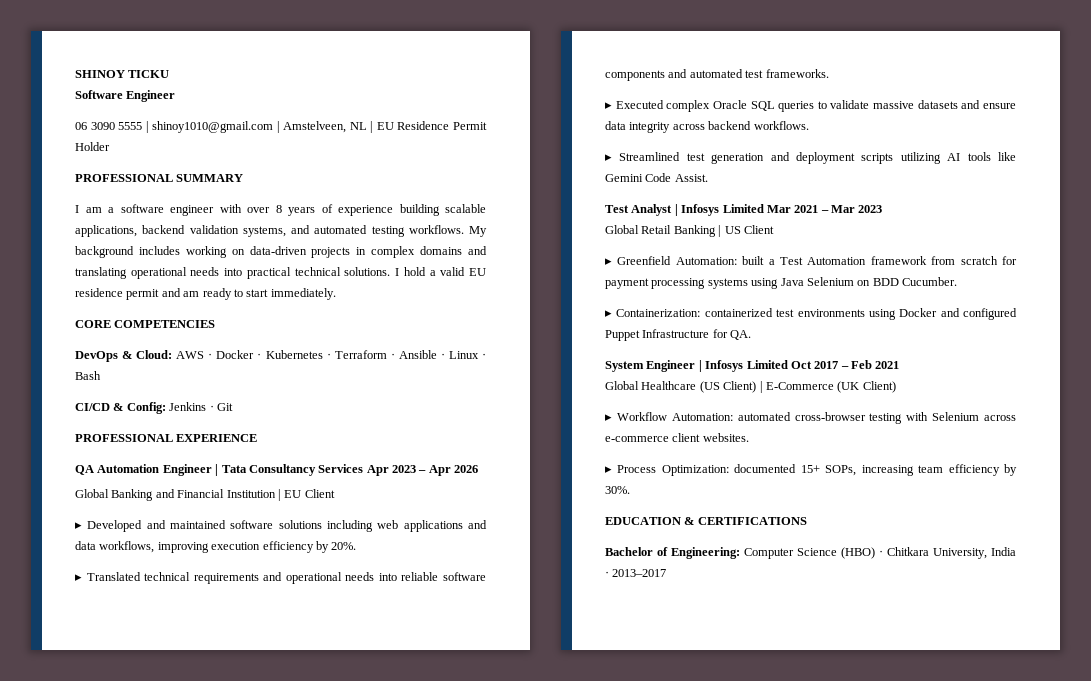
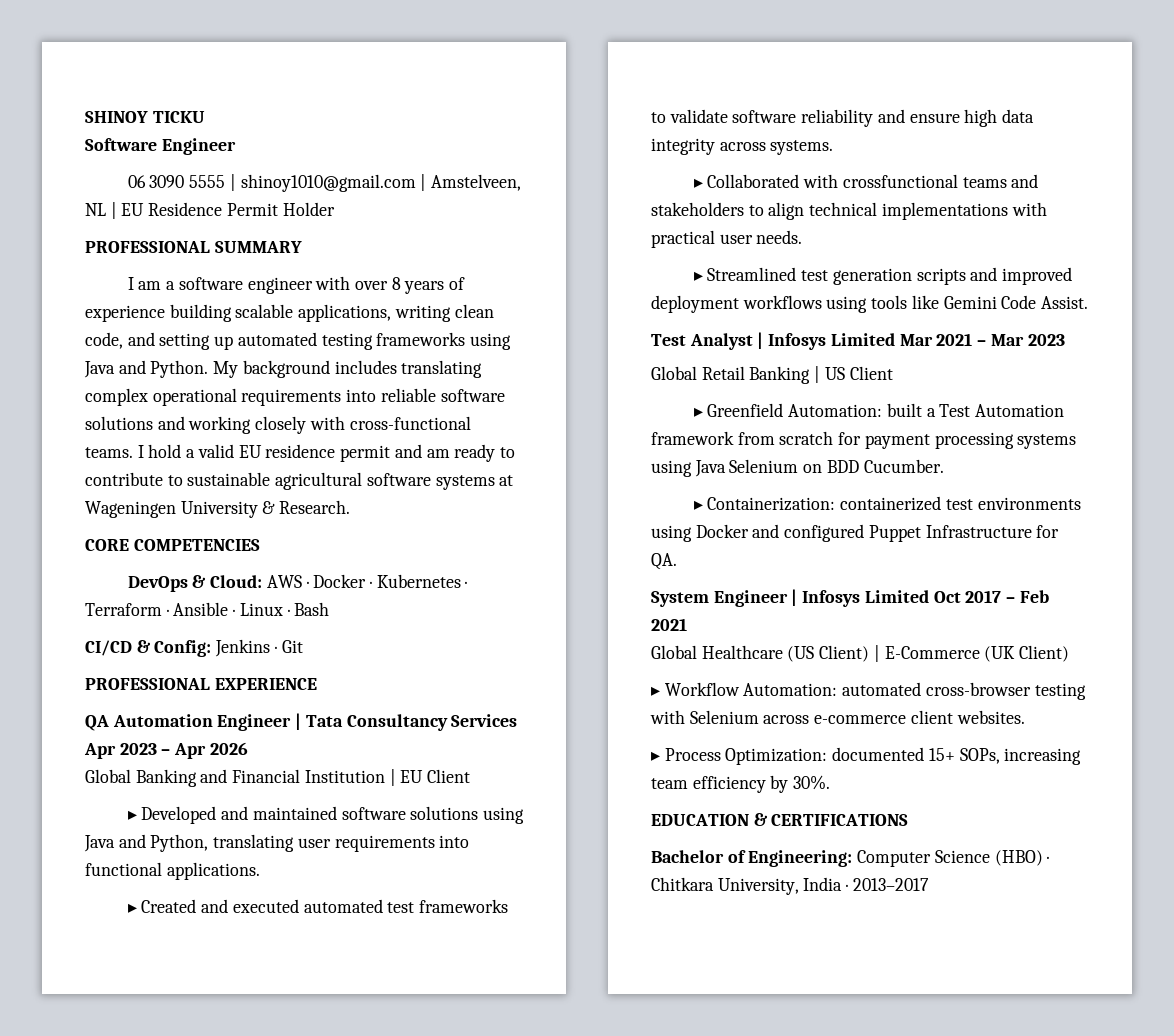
- I am a software engineer with over 8 years of experience building scalable applications, backend validation systems, and automated testing workflows. My background includes working on data-driven projects in complex domains and translating operational needs into practical technical solutions.
+ I am a software engineer with over 8 years of experience building scalable applications, writing clean code, and setting up automated testing frameworks using Java and Python. My background includes translating complex operational requirements into reliable software solutions and working closely with cross-functional teams.
- I hold a valid EU residence permit and am ready to start immediately.
+ I hold a valid EU residence permit and am ready to contribute to sustainable agricultural software systems at Wageningen University & Research.
- ▸ Developed and maintained software solutions including web applications and data workflows, improving execution efficiency by 20%.
- ▸ Translated technical requirements and operational needs into reliable software components and automated test frameworks.
- ▸ Executed complex Oracle SQL queries to validate massive datasets and ensure data integrity across backend workflows.
- ▸ Streamlined test generation and deployment scripts utilizing AI tools like Gemini Code Assist.
+ ▸ Developed and maintained software solutions using Java and Python, translating user requirements into functional applications.
+ ▸ Created and executed automated test frameworks to validate software reliability and ensure high data integrity across systems.
+ ▸ Collaborated with crossfunctional teams and stakeholders to align technical implementations with practical user needs.
+ ▸ Streamlined test generation scripts and improved deployment workflows using tools like Gemini Code Assist.

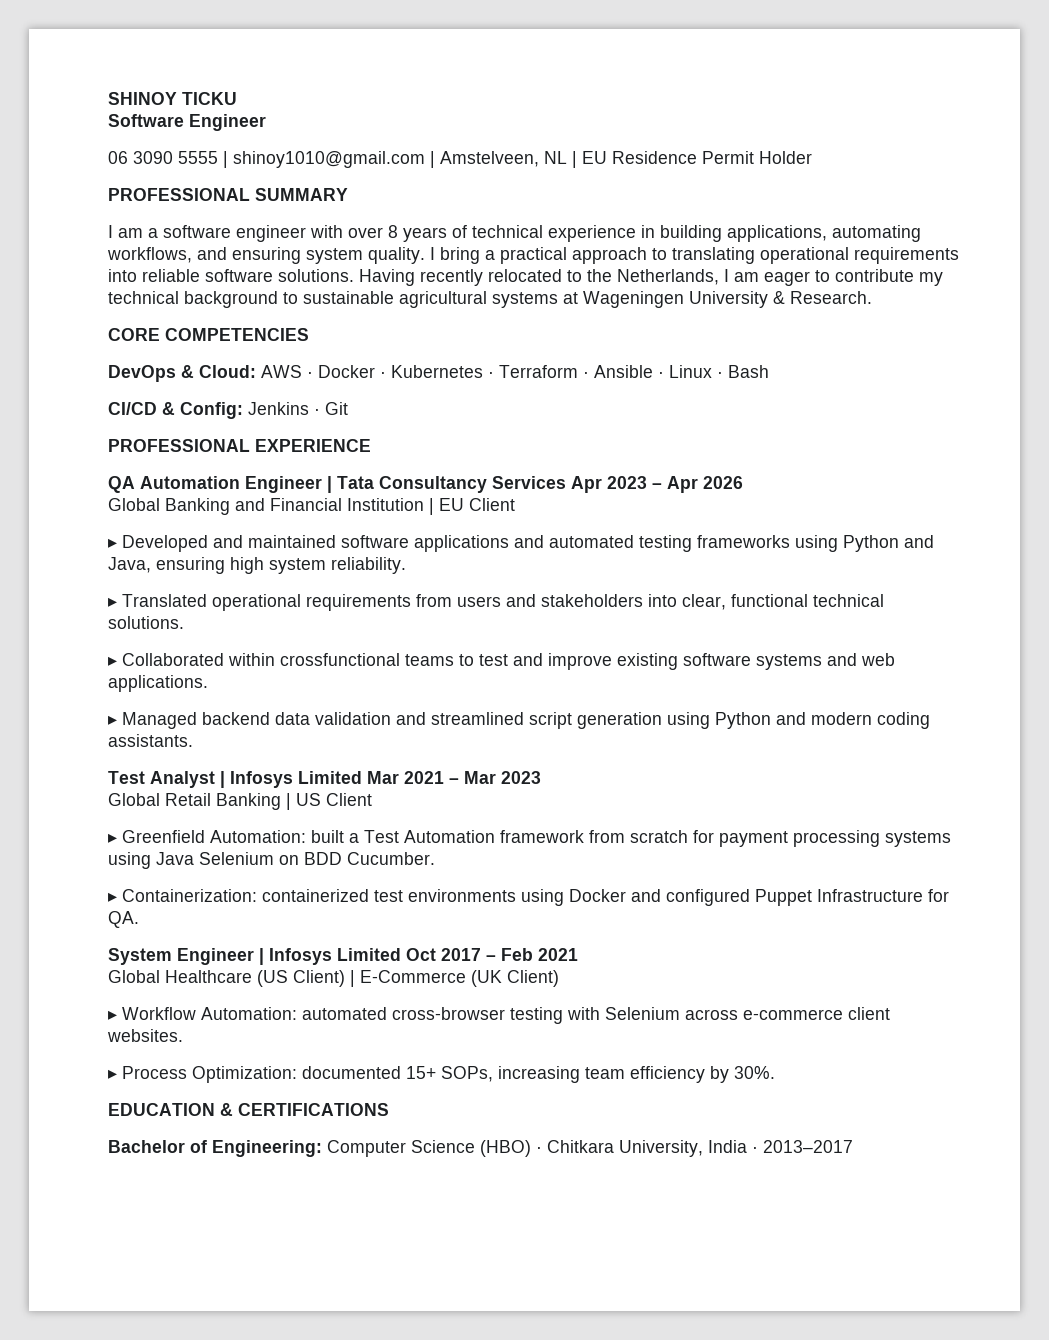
- I am a software engineer with over 8 years of experience building scalable applications, writing clean code, and setting up automated testing frameworks using Java and Python. My background includes translating complex operational requirements into reliable software solutions and working closely with cross-functional teams. I hold a valid EU residence permit and am ready to contribute to sustainable agricultural software systems at Wageningen University & Research.
+ I am a software engineer with over 8 years of technical experience in building applications, automating workflows, and ensuring system quality. I bring a practical approach to translating operational requirements into reliable software solutions. Having recently relocated to the Netherlands, I am eager to contribute my technical background to sustainable agricultural systems at Wageningen University & Research.
- ▸ Developed and maintained software solutions using Java and Python, translating user requirements into functional applications.
- ▸ Created and executed automated test frameworks to validate software reliability and ensure high data integrity across systems.
- ▸ Collaborated with crossfunctional teams and stakeholders to align technical implementations with practical user needs.
- ▸ Streamlined test generation scripts and improved deployment workflows using tools like Gemini Code Assist.
+ ▸ Developed and maintained software applications and automated testing frameworks using Python and Java, ensuring high system reliability.
+ ▸ Translated operational requirements from users and stakeholders into clear, functional technical solutions.
+ ▸ Collaborated within crossfunctional teams to test and improve existing software systems and web applications.
+ ▸ Managed backend data validation and streamlined script generation using Python and modern coding assistants.

